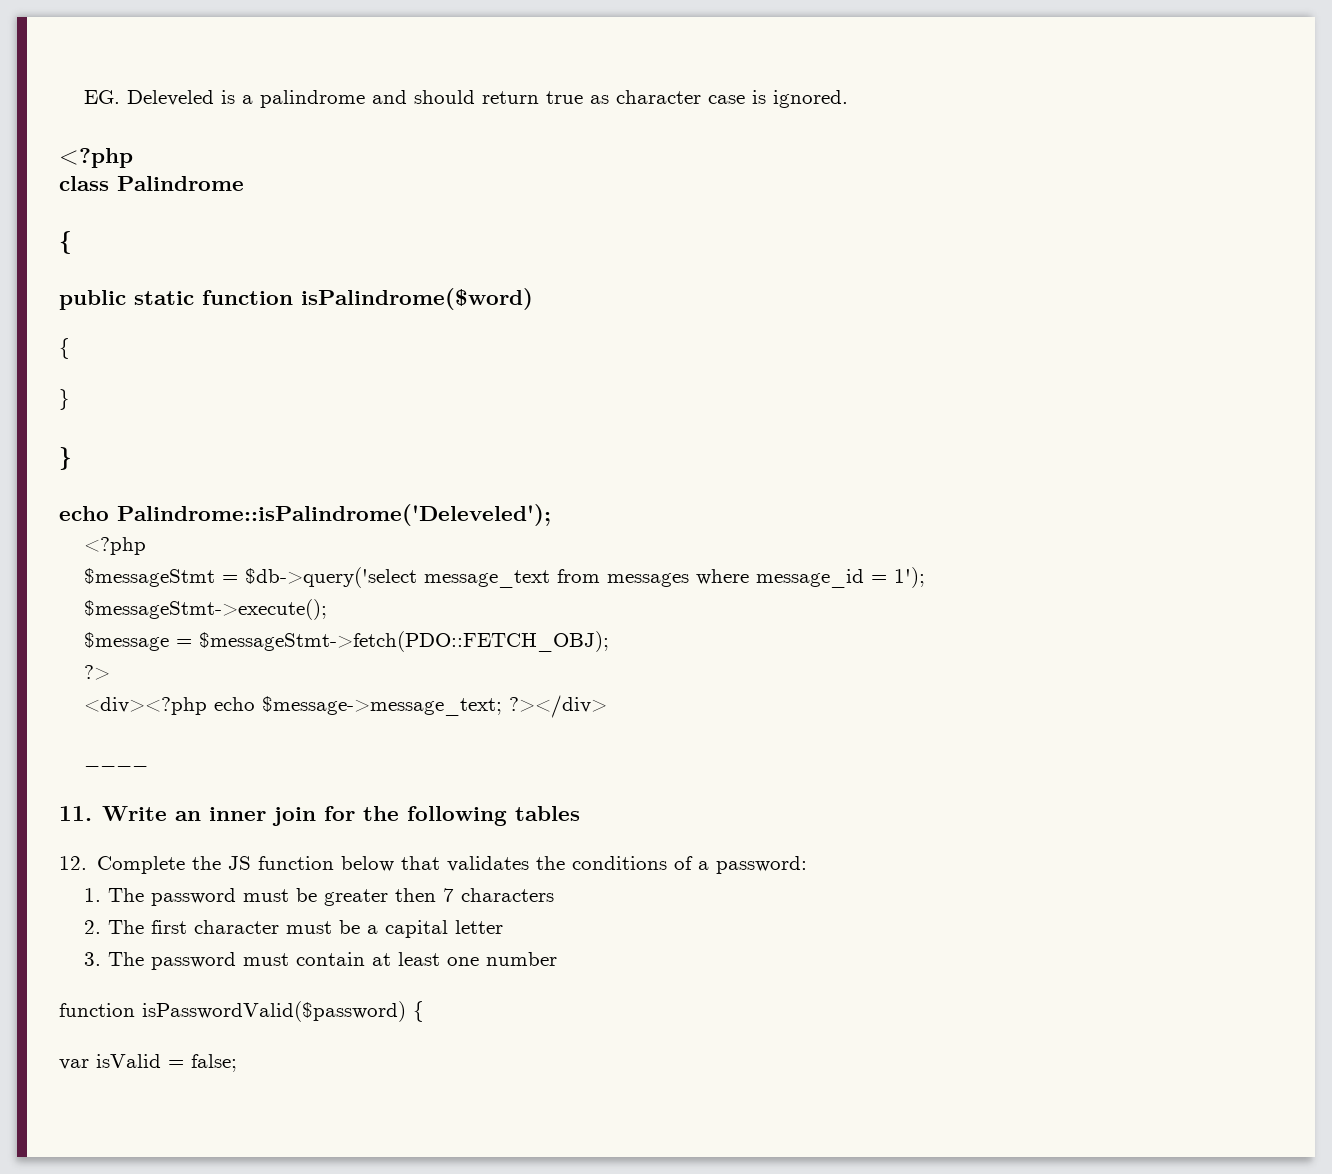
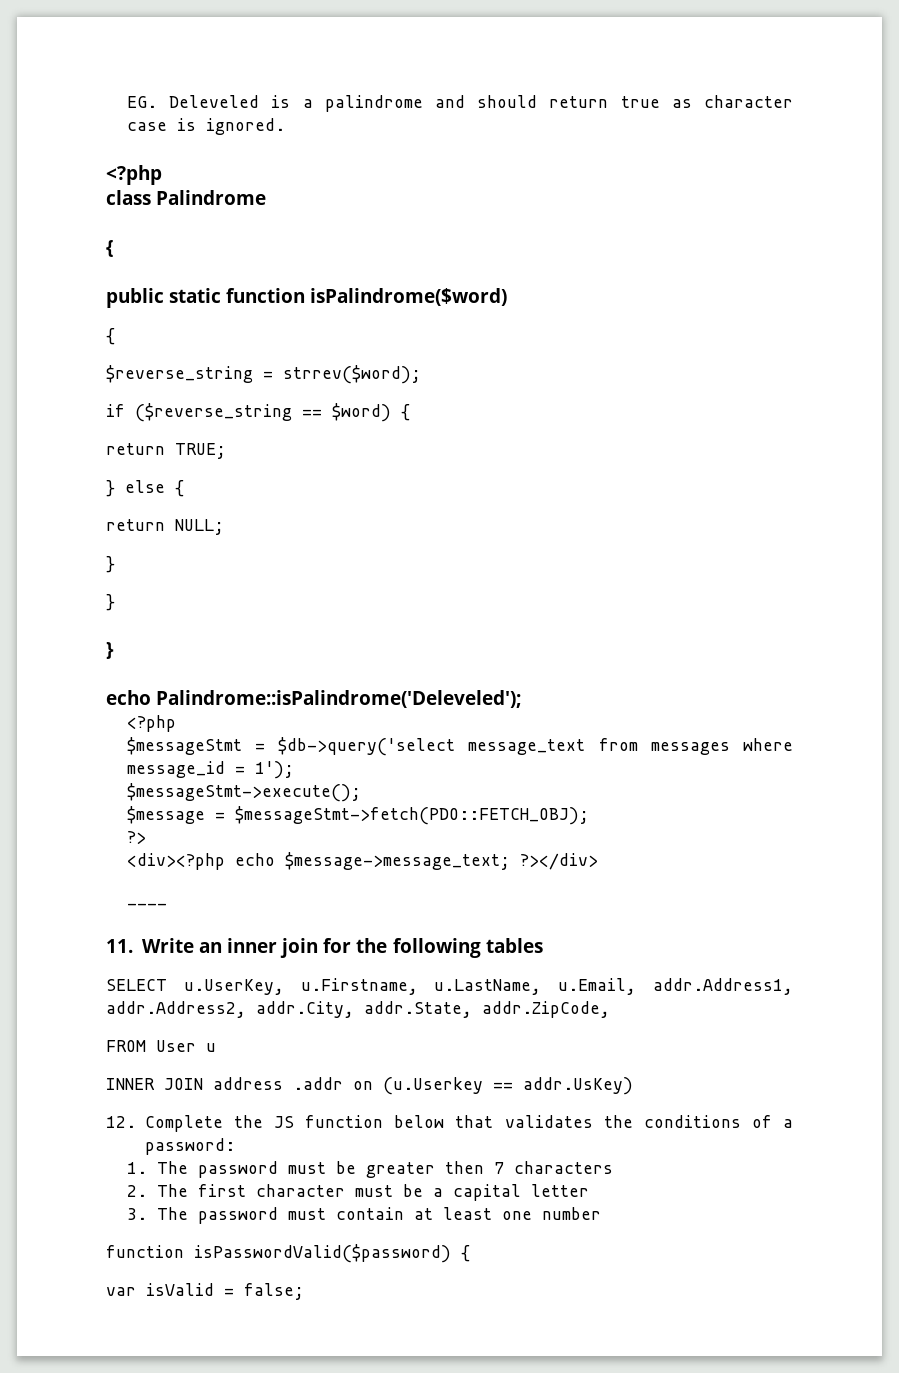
+ $reverse_string = strrev($word);
+ if ($reverse_string == $word) {
+ return TRUE;
+ } else {
+ return NULL;
+ }
+ SELECT u.UserKey, u.Firstname, u.LastName, u.Email, addr.Address1, addr.Address2, addr.City, addr.State, addr.ZipCode,
+ FROM User u
+ INNER JOIN address .addr on (u.Userkey == addr.UsKey)

